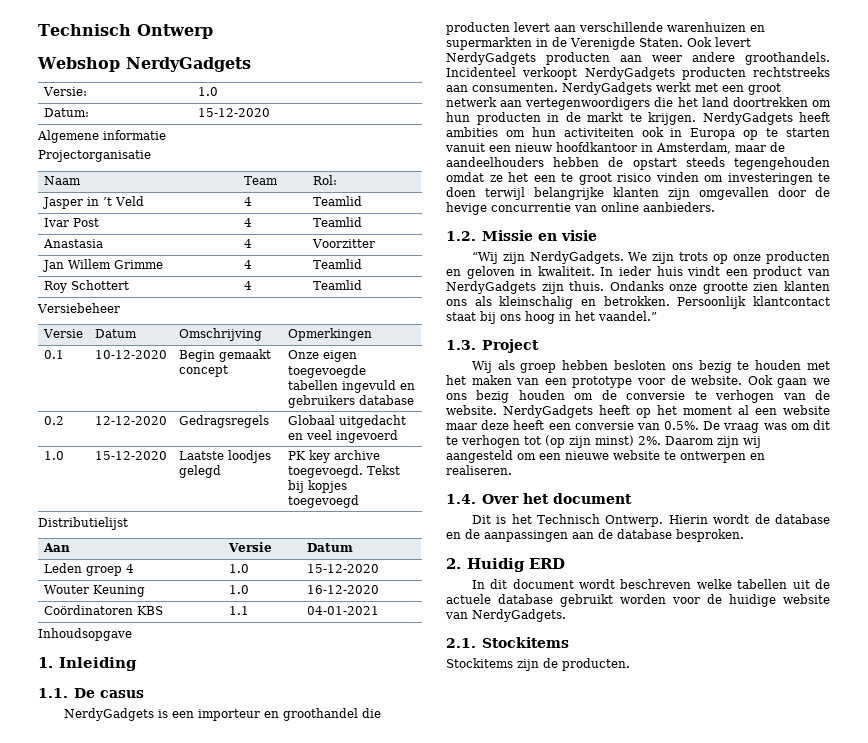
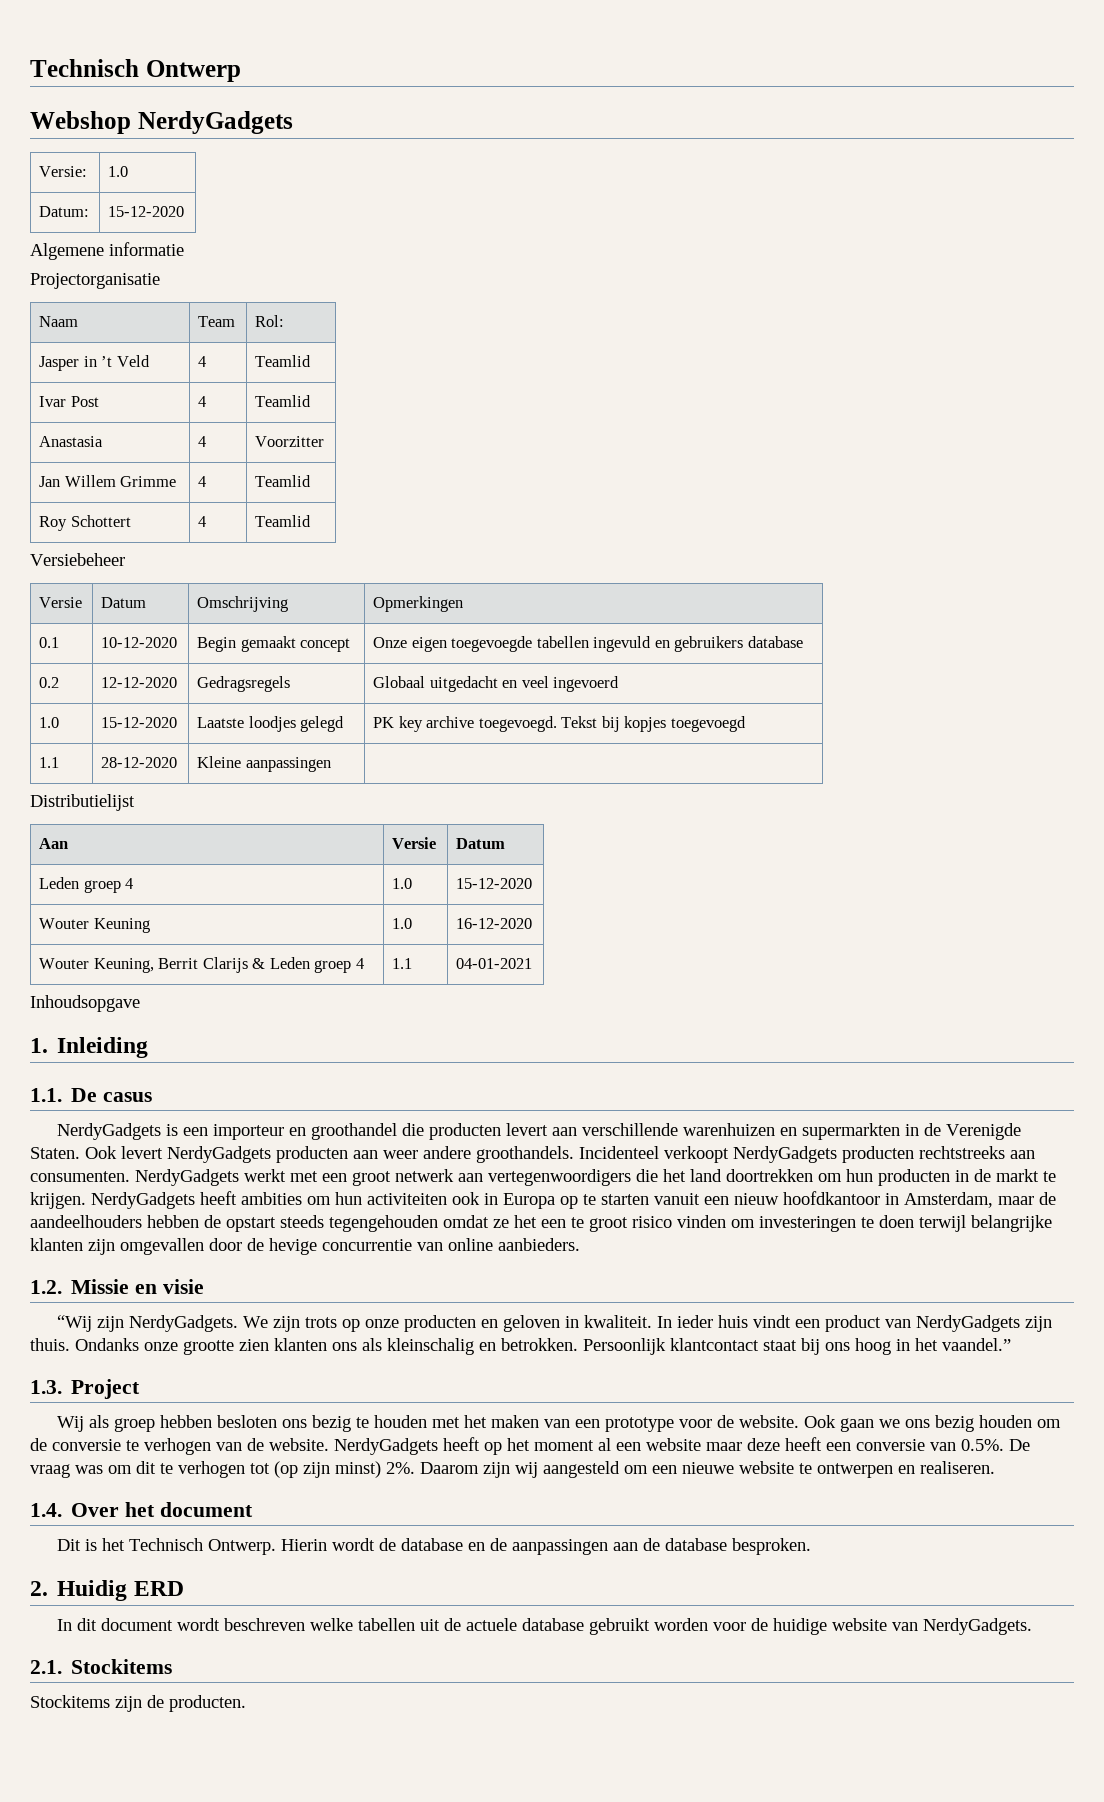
+ 1.1 | 28-12-2020 | Kleine aanpassingen |
- Coördinatoren KBS | 1.1 | 04-01-2021
+ Wouter Keuning, Berrit Clarijs & Leden groep 4 | 1.1 | 04-01-2021

